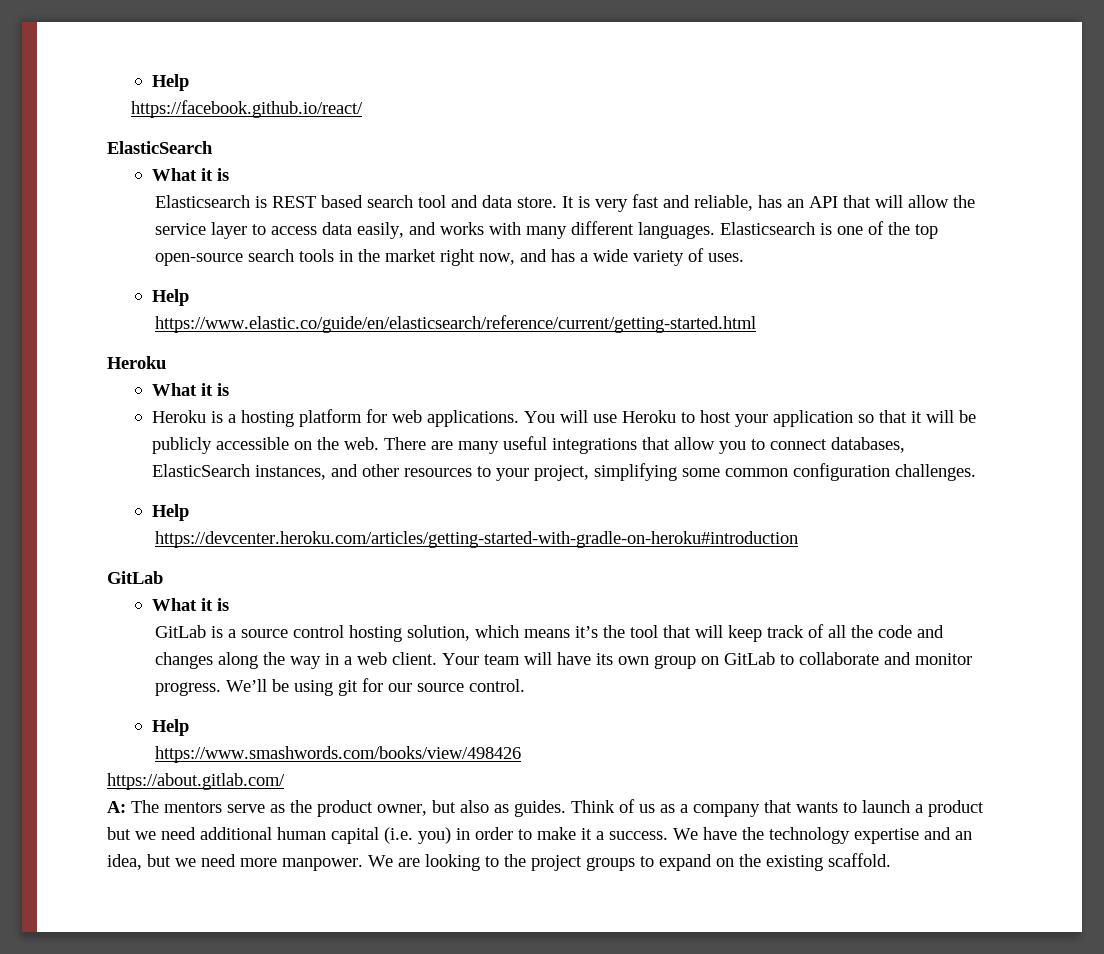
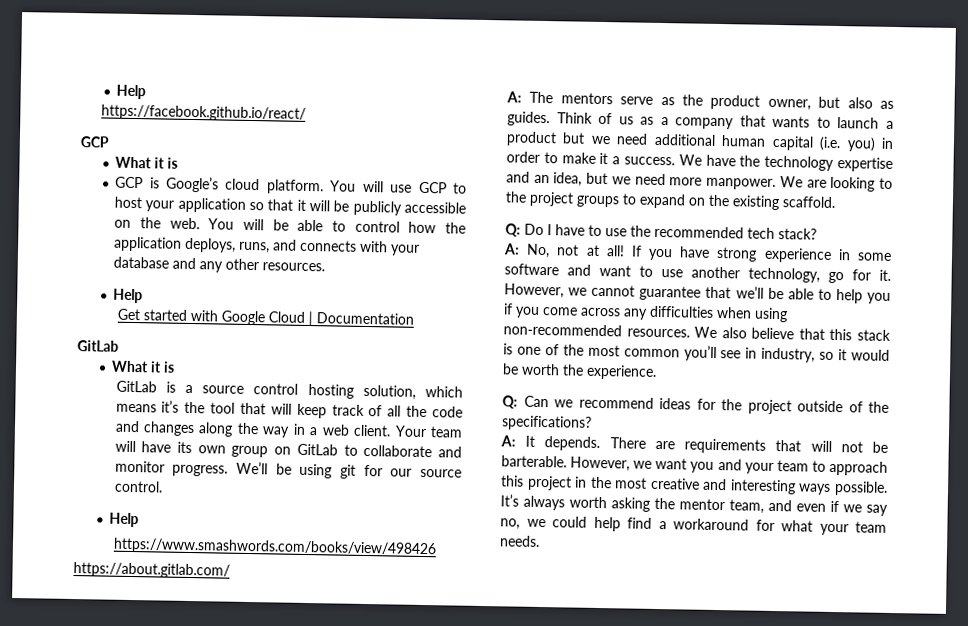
  https://facebook.github.io/react/
- ElasticSearch
+ GCP
  What it is
- Elasticsearch is REST based search tool and data store. It is very fast and reliable, has an API that will allow the service layer to access data easily, and works with many different languages. Elasticsearch is one of the top open-source search tools in the market right now, and has a wide variety of uses.
- Help
- https://www.elastic.co/guide/en/elasticsearch/reference/current/getting-started.html
- Heroku
- What it is
- Heroku is a hosting platform for web applications.
+ GCP is Google’s cloud platform.
- You will use Heroku to host your application so that it will be publicly accessible on the web.
+ You will use GCP to host your application so that it will be publicly accessible on the web.
- There are many useful integrations that allow you to connect databases, ElasticSearch instances, and other resources to your project, simplifying some common configuration challenges.
+ You will be able to control how the application deploys, runs, and connects with your database and any other resources.
  Help
- https://devcenter.heroku.com/articles/getting-started-with-gradle-on-heroku#introduction
+ Get started with Google Cloud | Documentation
+ Q: Do I have to use the recommended tech stack?
+ A: No, not at all! If you have strong experience in some software and want to use another technology, go for it. However, we cannot guarantee that we’ll be able to help you if you come across any difficulties when using non-recommended resources. We also believe that this stack is one of the most common you’ll see in industry, so it would be worth the experience.
+ Q: Can we recommend ideas for the project outside of the specifications?
+ A: It depends. There are requirements that will not be barterable. However, we want you and your team to approach this project in the most creative and interesting ways possible. It’s always worth asking the mentor team, and even if we say no, we could help find a workaround for what your team needs.

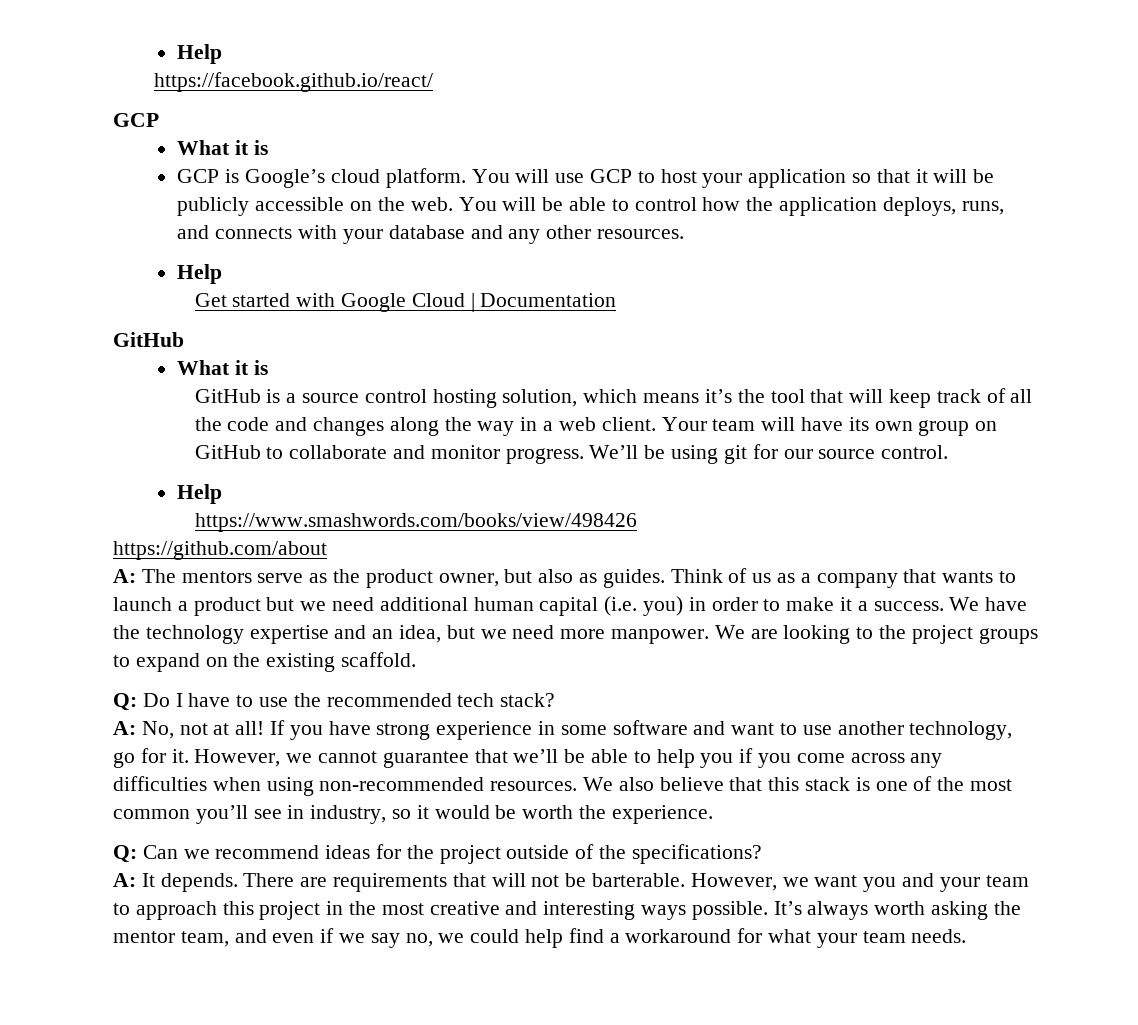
  Get started with Google Cloud | Documentation
- GitLab
+ GitHub
  What it is
- GitLab is a source control hosting solution, which means it’s the tool that will keep track of all the code and changes along the way in a web client.
+ GitHub is a source control hosting solution, which means it’s the tool that will keep track of all the code and changes along the way in a web client.
- Your team will have its own group on GitLab to collaborate and monitor progress.
+ Your team will have its own group on GitHub to collaborate and monitor progress.
- https://about.gitlab.com/
+ https://github.com/about

